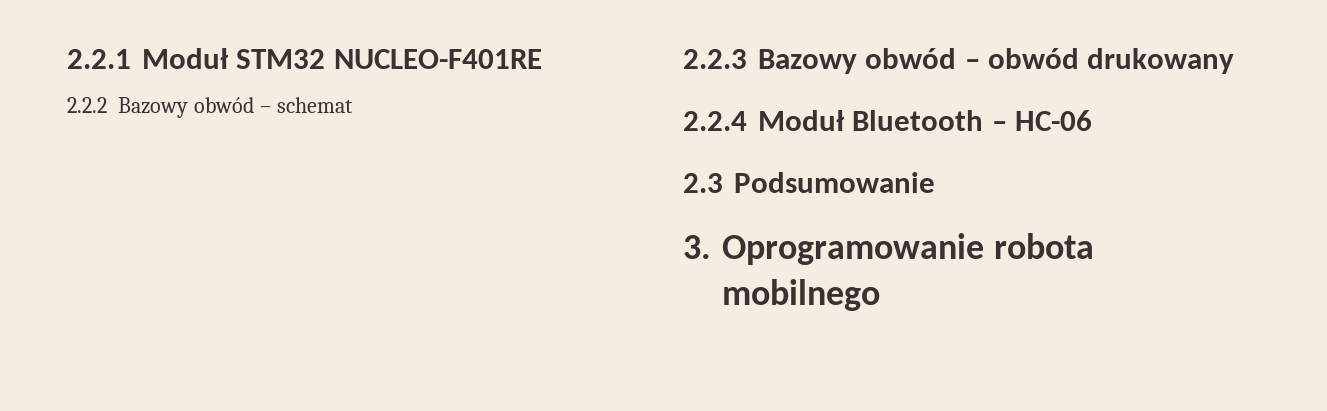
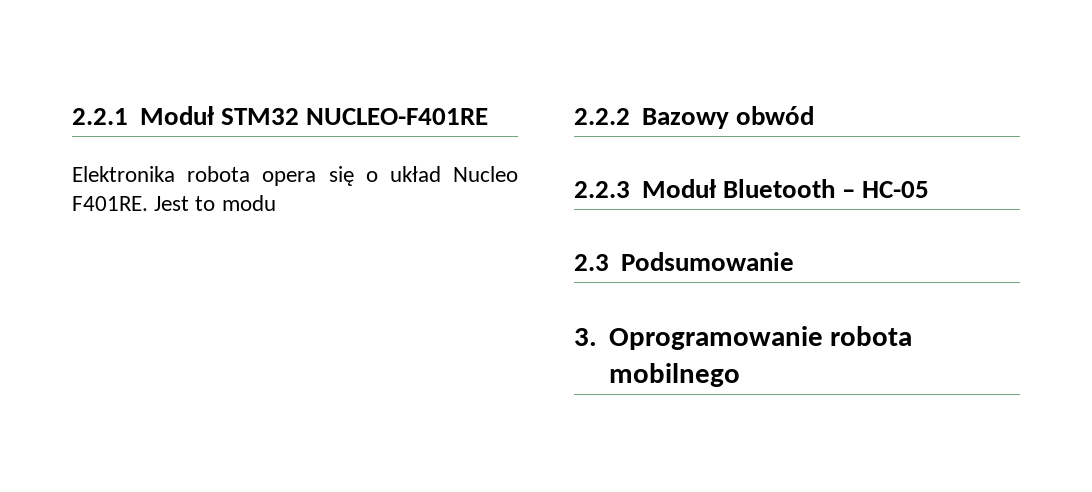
- 2.2.2 Bazowy obwód – schemat
- 2.2.3 Bazowy obwód – obwód drukowany
- 2.2.4 Moduł Bluetooth – HC-06
+ Elektronika robota opera się o układ Nucleo F401RE. Jest to modu
+ 2.2.2 Bazowy obwód
+ 2.2.3 Moduł Bluetooth – HC-05

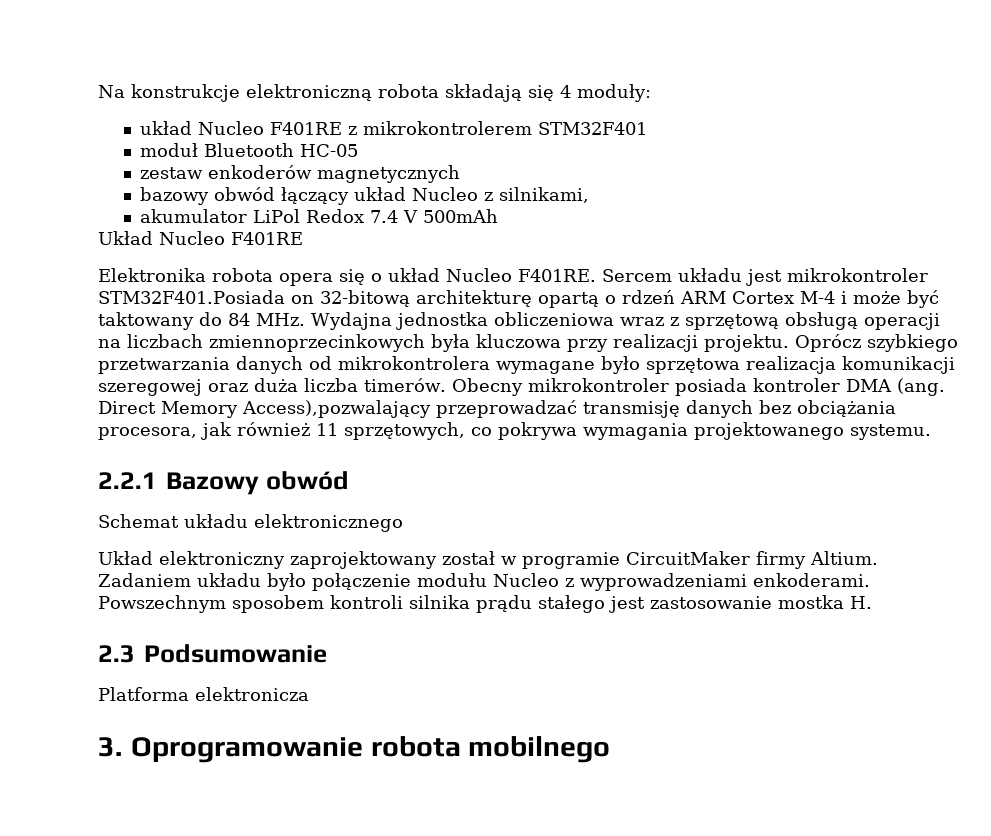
- 2.2.1 Moduł STM32 NUCLEO-F401RE
+ Na konstrukcje elektroniczną robota składają się 4 moduły:
+ układ Nucleo F401RE z mikrokontrolerem STM32F401
+ moduł Bluetooth HC-05
+ zestaw enkoderów magnetycznych
+ bazowy obwód łączący układ Nucleo z silnikami,
+ akumulator LiPol Redox 7.4 V 500mAh
+ Układ Nucleo F401RE
- Jest to modu
- 2.2.2 Bazowy obwód
- 2.2.3 Moduł Bluetooth – HC-05
+ Sercem układu jest mikrokontroler STM32F401.Posiada on 32-bitową architekturę opartą o rdzeń ARM Cortex M-4 i może być taktowany do 84 MHz. Wydajna jednostka obliczeniowa wraz z sprzętową obsługą operacji na liczbach zmiennoprzecinkowych była kluczowa przy realizacji projektu. Oprócz szybkiego przetwarzania danych od mikrokontrolera wymagane było sprzętowa realizacja komunikacji szeregowej oraz duża liczba timerów. Obecny mikrokontroler posiada kontroler DMA (ang. Direct Memory Access),pozwalający przeprowadzać transmisję danych bez obciążania procesora, jak również 11 sprzętowych, co pokrywa wymagania projektowanego systemu.
+ 2.2.1 Bazowy obwód
+ Schemat układu elektronicznego
+ Układ elektroniczny zaprojektowany został w programie CircuitMaker firmy Altium. Zadaniem układu było połączenie modułu Nucleo z wyprowadzeniami enkoderami. Powszechnym sposobem kontroli silnika prądu stałego jest zastosowanie mostka H.
+ Platforma elektronicza

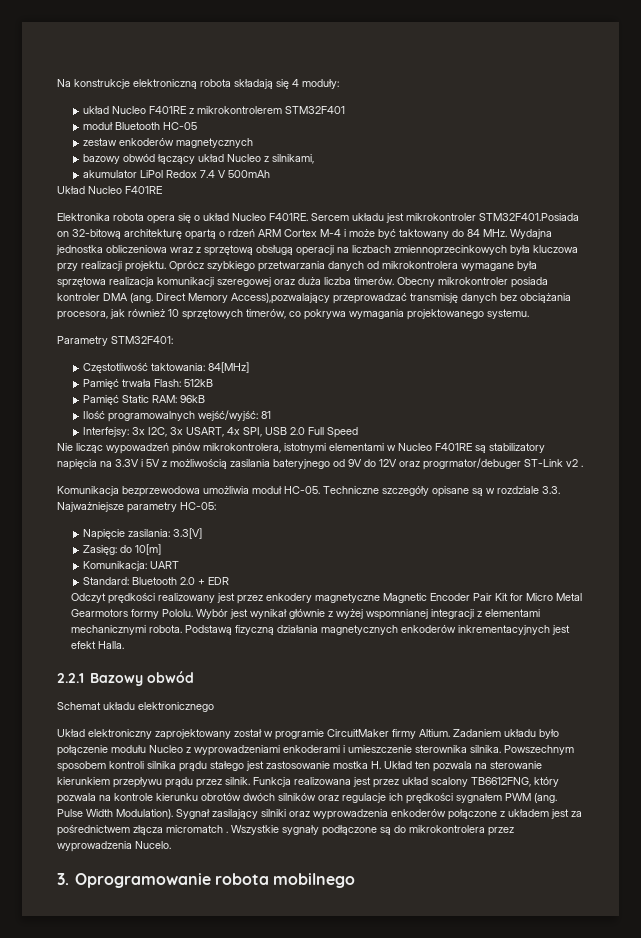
- Oprócz szybkiego przetwarzania danych od mikrokontrolera wymagane było sprzętowa realizacja komunikacji szeregowej oraz duża liczba timerów.
+ Oprócz szybkiego przetwarzania danych od mikrokontrolera wymagane była sprzętowa realizacja komunikacji szeregowej oraz duża liczba timerów.
- Direct Memory Access),pozwalający przeprowadzać transmisję danych bez obciążania procesora, jak również 11 sprzętowych, co pokrywa wymagania projektowanego systemu.
+ Direct Memory Access),pozwalający przeprowadzać transmisję danych bez obciążania procesora, jak również 10 sprzętowych timerów, co pokrywa wymagania projektowanego systemu.
+ Parametry STM32F401:
+ Częstotliwość taktowania: 84[MHz]
+ Pamięć trwała Flash: 512kB
+ Pamięć Static RAM: 96kB
+ Ilość programowalnych wejść/wyjść: 81
+ Interfejsy: 3x I2C, 3x USART, 4x SPI, USB 2.0 Full Speed
+ Nie licząc wypowadzeń pinów mikrokontrolera, istotnymi elementami w Nucleo F401RE są stabilizatory napięcia na 3.3V i 5V z możliwością zasilania bateryjnego od 9V do 12V oraz progrmator/debuger ST-Link v2 .
+ Komunikacja bezprzewodowa umożliwia moduł HC-05. Techniczne szczegóły opisane są w rozdziale 3.3. Najważniejsze parametry HC-05:
+ Napięcie zasilania: 3.3[V]
+ Zasięg: do 10[m]
+ Komunikacja: UART
+ Standard: Bluetooth 2.0 + EDR
+ Odczyt prędkości realizowany jest przez enkodery magnetyczne Magnetic Encoder Pair Kit for Micro Metal Gearmotors formy Pololu. Wybór jest wynikał głównie z wyżej wspomnianej integracji z elementami mechanicznymi robota. Podstawą fizyczną działania magnetycznych enkoderów inkrementacyjnych jest efekt Halla.
- Zadaniem układu było połączenie modułu Nucleo z wyprowadzeniami enkoderami.
+ Zadaniem układu było połączenie modułu Nucleo z wyprowadzeniami enkoderami i umieszczenie sterownika silnika.
- Powszechnym sposobem kontroli silnika prądu stałego jest zastosowanie mostka H.
- 2.3 Podsumowanie
- Platforma elektronicza
+ Powszechnym sposobem kontroli silnika prądu stałego jest zastosowanie mostka H. Układ ten pozwala na sterowanie kierunkiem przepływu prądu przez silnik. Funkcja realizowana jest przez układ scalony TB6612FNG, który pozwala na kontrole kierunku obrotów dwóch silników oraz regulacje ich prędkości sygnałem PWM (ang. Pulse Width Modulation). Sygnał zasilający silniki oraz wyprowadzenia enkoderów połączone z układem jest za pośrednictwem złącza micromatch . Wszystkie sygnały podłączone są do mikrokontrolera przez wyprowadzenia Nucelo.

